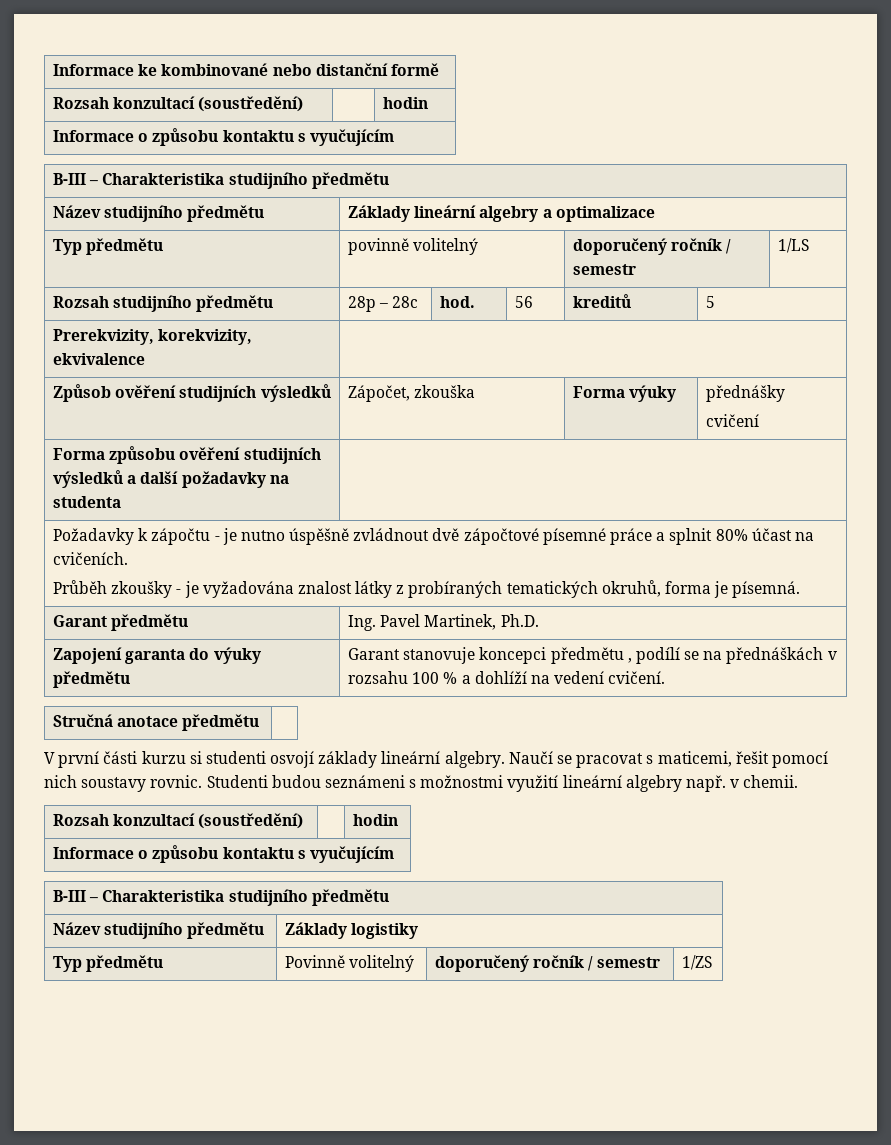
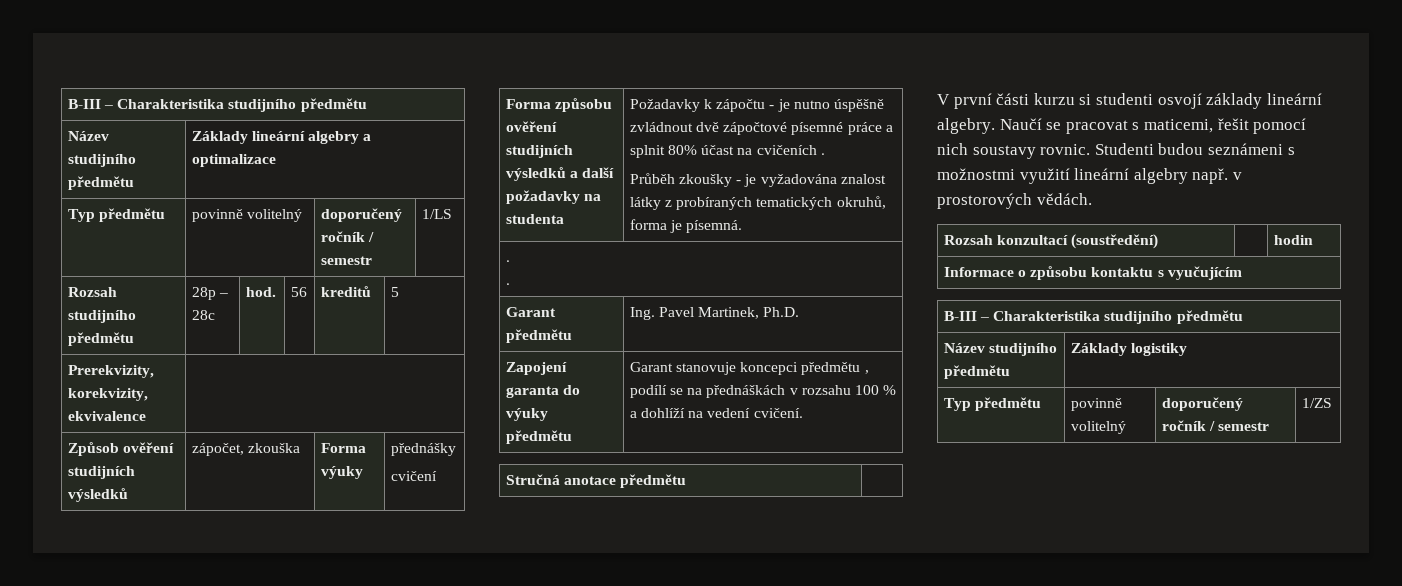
- Informace ke kombinované nebo distanční formě
- Rozsah konzultací (soustředění) | | hodin
- Informace o způsobu kontaktu s vyučujícím
- Způsob ověření studijních výsledků | Zápočet, zkouška | Forma výuky | přednášky
+ Způsob ověření studijních výsledků | zápočet, zkouška | Forma výuky | přednášky
- Forma způsobu ověření studijních výsledků a další požadavky na studenta |
- Požadavky k zápočtu - je nutno úspěšně zvládnout dvě zápočtové písemné práce a splnit 80% účast na cvičeních.
+ Forma způsobu ověření studijních výsledků a další požadavky na studenta | Požadavky k zápočtu - je nutno úspěšně zvládnout dvě zápočtové písemné práce a splnit 80% účast na cvičeních .
  Průběh zkoušky - je vyžadována znalost látky z probíraných tematických okruhů, forma je písemná.
+ .
+ .
- Studenti budou seznámeni s možnostmi využití lineární algebry např. v chemii.
+ Studenti budou seznámeni s možnostmi využití lineární algebry např. v prostorových vědách.
- Typ předmětu | Povinně volitelný | doporučený ročník / semestr | 1/ZS
+ Typ předmětu | povinně volitelný | doporučený ročník / semestr | 1/ZS

